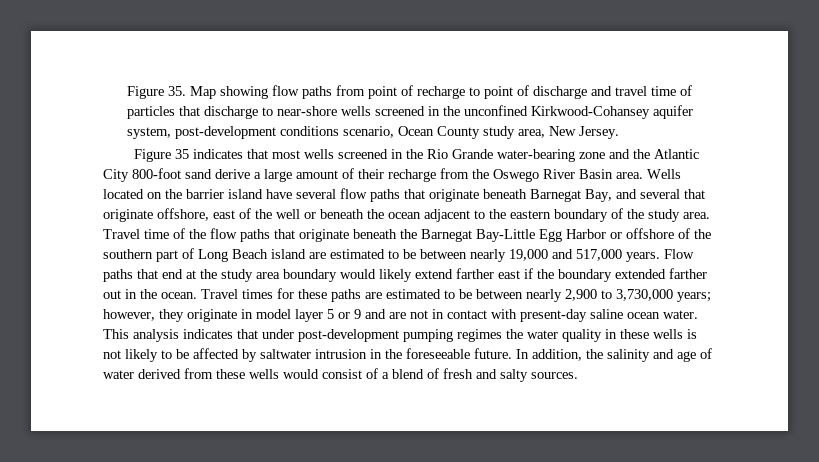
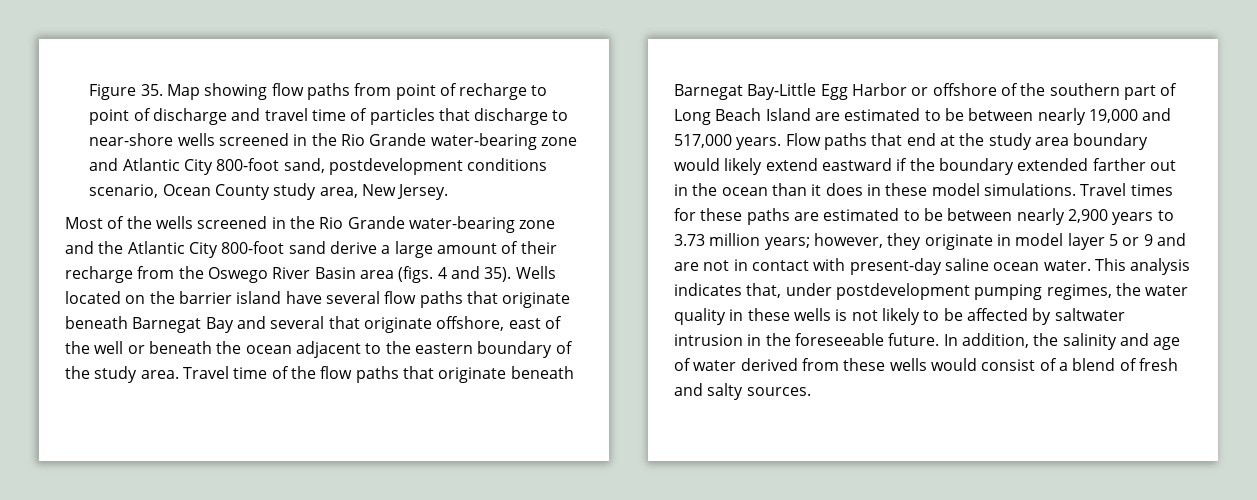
- Figure 35. Map showing flow paths from point of recharge to point of discharge and travel time of particles that discharge to near-shore wells screened in the unconfined Kirkwood-Cohansey aquifer system, post-development conditions scenario, Ocean County study area, New Jersey.
+ Figure 35. Map showing flow paths from point of recharge to point of discharge and travel time of particles that discharge to near-shore wells screened in the Rio Grande water-bearing zone and Atlantic City 800-foot sand, postdevelopment conditions scenario, Ocean County study area, New Jersey.
- Figure 35 indicates that most wells screened in the Rio Grande water-bearing zone and the Atlantic City 800-foot sand derive a large amount of their recharge from the Oswego River Basin area.
+ Most of the wells screened in the Rio Grande water-bearing zone and the Atlantic City 800-foot sand derive a large amount of their recharge from the Oswego River Basin area (figs. 4 and 35).
- Wells located on the barrier island have several flow paths that originate beneath Barnegat Bay, and several that originate offshore, east of the well or beneath the ocean adjacent to the eastern boundary of the study area.
+ Wells located on the barrier island have several flow paths that originate beneath Barnegat Bay and several that originate offshore, east of the well or beneath the ocean adjacent to the eastern boundary of the study area.
- Travel time of the flow paths that originate beneath the Barnegat Bay-Little Egg Harbor or offshore of the southern part of Long Beach island are estimated to be between nearly 19,000 and 517,000 years.
+ Travel time of the flow paths that originate beneath Barnegat Bay-Little Egg Harbor or offshore of the southern part of Long Beach Island are estimated to be between nearly 19,000 and 517,000 years.
- Flow paths that end at the study area boundary would likely extend farther east if the boundary extended farther out in the ocean.
+ Flow paths that end at the study area boundary would likely extend eastward if the boundary extended farther out in the ocean than it does in these model simulations.
- Travel times for these paths are estimated to be between nearly 2,900 to 3,730,000 years; however, they originate in model layer 5 or 9 and are not in contact with present-day saline ocean water.
+ Travel times for these paths are estimated to be between nearly 2,900 years to 3.73 million years; however, they originate in model layer 5 or 9 and are not in contact with present-day saline ocean water.
- This analysis indicates that under post-development pumping regimes the water quality in these wells is not likely to be affected by saltwater intrusion in the foreseeable future.
+ This analysis indicates that, under postdevelopment pumping regimes, the water quality in these wells is not likely to be affected by saltwater intrusion in the foreseeable future.

